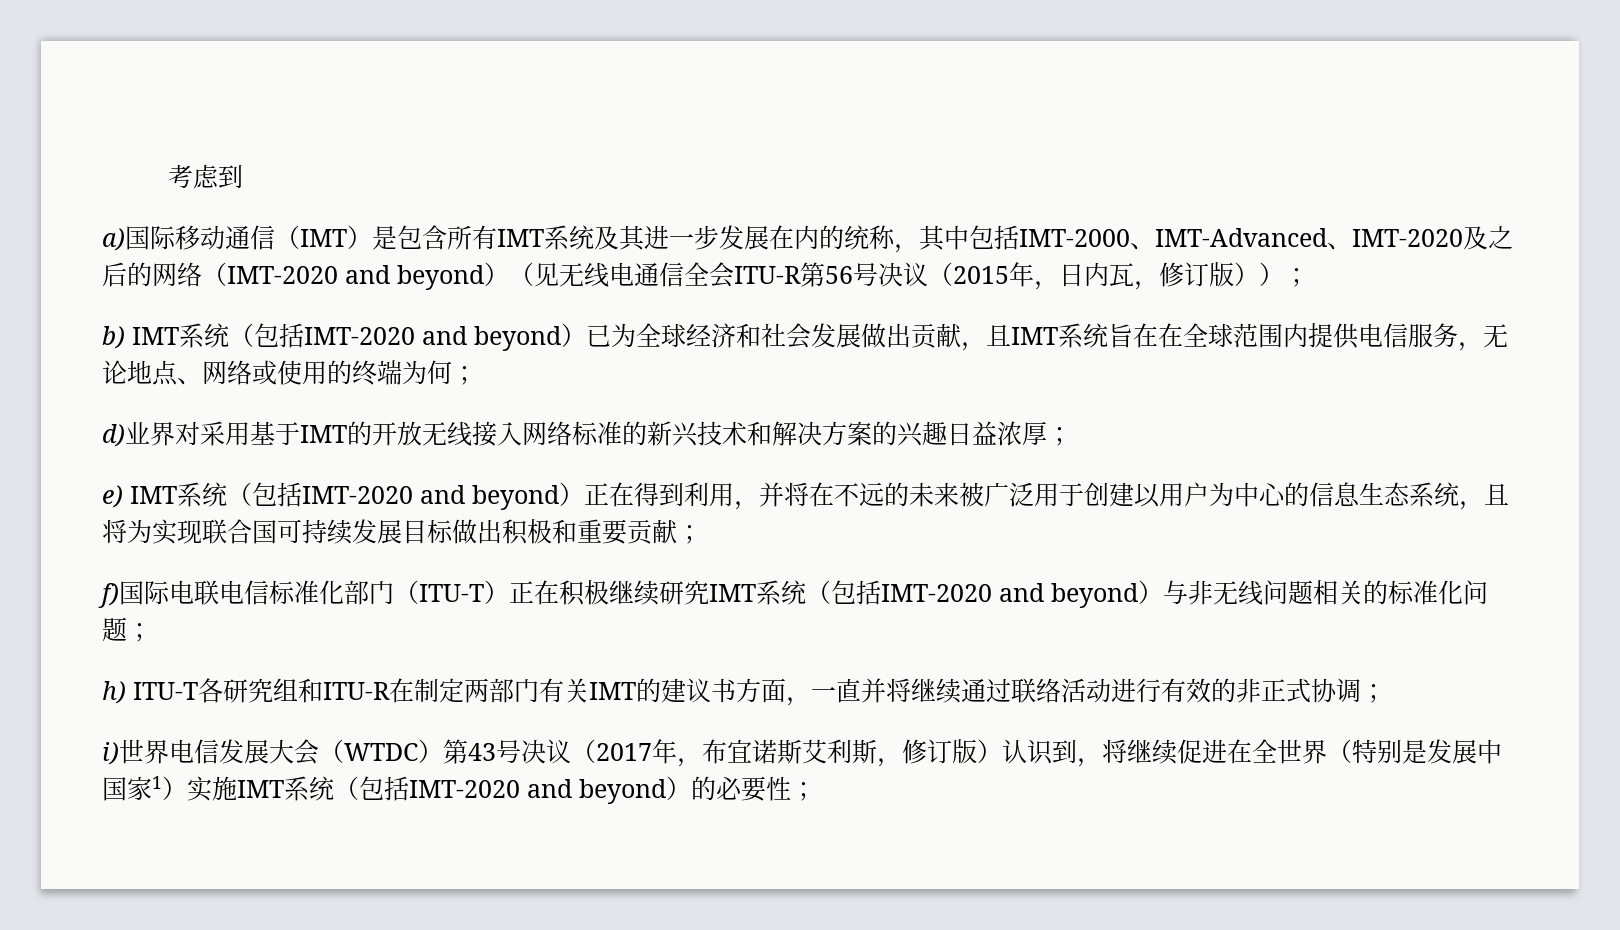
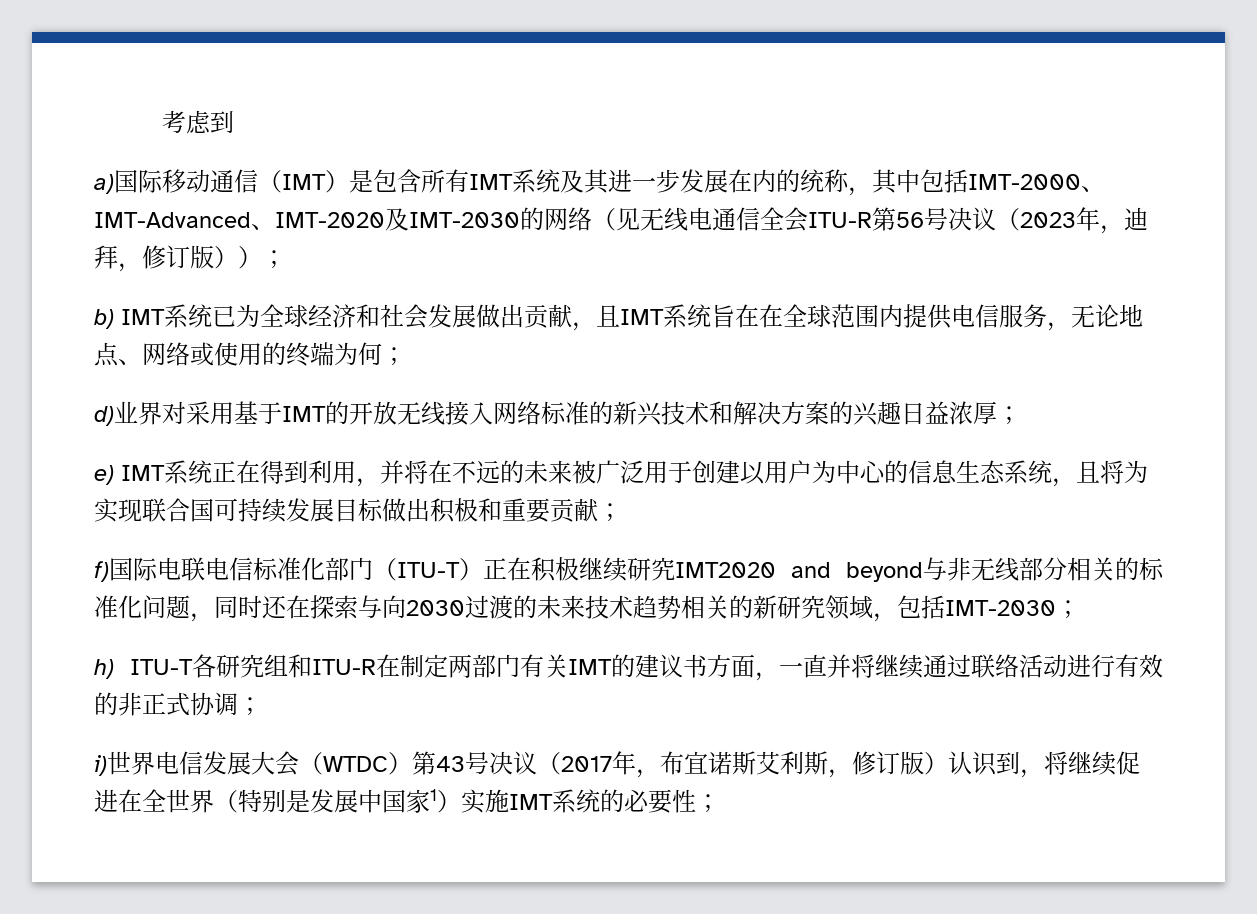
- a)国际移动通信（IMT）是包含所有IMT系统及其进一步发展在内的统称，其中包括IMT-2000、IMT-Advanced、IMT-2020及之后的网络（IMT-2020 and beyond）（见无线电通信全会ITU-R第56号决议（2015年，日内瓦，修订版））；
+ a)国际移动通信（IMT）是包含所有IMT系统及其进一步发展在内的统称，其中包括IMT-2000、IMT-Advanced、IMT-2020及IMT-2030的网络（见无线电通信全会ITU-R第56号决议（2023年，迪拜，修订版））；
- b) IMT系统（包括IMT-2020 and beyond）已为全球经济和社会发展做出贡献，且IMT系统旨在在全球范围内提供电信服务，无论地点、网络或使用的终端为何；
+ b) IMT系统已为全球经济和社会发展做出贡献，且IMT系统旨在在全球范围内提供电信服务，无论地点、网络或使用的终端为何；
- e) IMT系统（包括IMT-2020 and beyond）正在得到利用，并将在不远的未来被广泛用于创建以用户为中心的信息生态系统，且将为实现联合国可持续发展目标做出积极和重要贡献；
+ e) IMT系统正在得到利用，并将在不远的未来被广泛用于创建以用户为中心的信息生态系统，且将为实现联合国可持续发展目标做出积极和重要贡献；
- f)国际电联电信标准化部门（ITU-T）正在积极继续研究IMT系统（包括IMT-2020 and beyond）与非无线问题相关的标准化问题；
+ f)国际电联电信标准化部门（ITU-T）正在积极继续研究IMT2020 and beyond与非无线部分相关的标准化问题，同时还在探索与向2030过渡的未来技术趋势相关的新研究领域，包括IMT-2030；
- i)世界电信发展大会（WTDC）第43号决议（2017年，布宜诺斯艾利斯，修订版）认识到，将继续促进在全世界（特别是发展中国家1）实施IMT系统（包括IMT-2020 and beyond）的必要性；
+ i)世界电信发展大会（WTDC）第43号决议（2017年，布宜诺斯艾利斯，修订版）认识到，将继续促进在全世界（特别是发展中国家1）实施IMT系统的必要性；

